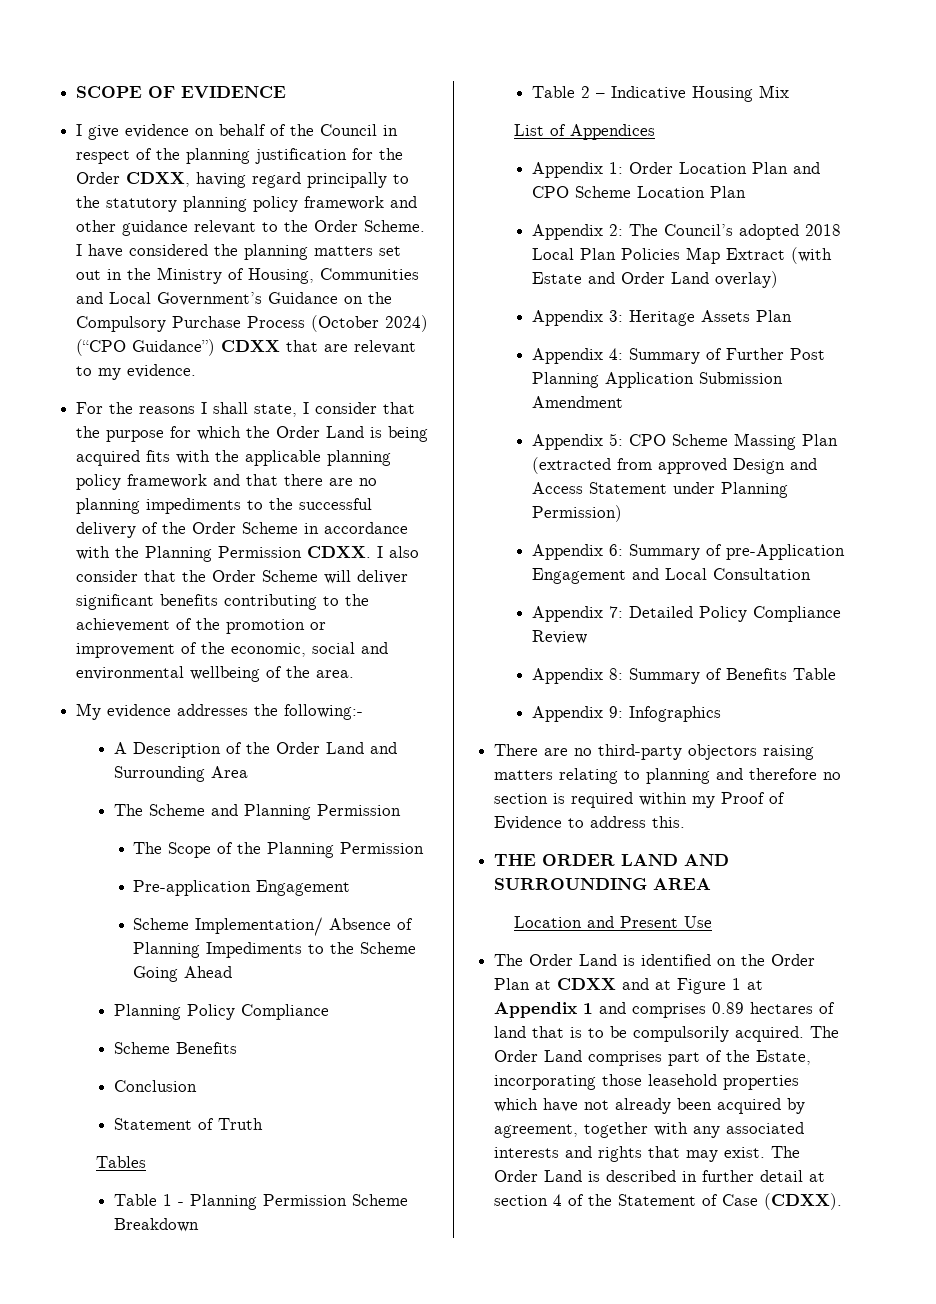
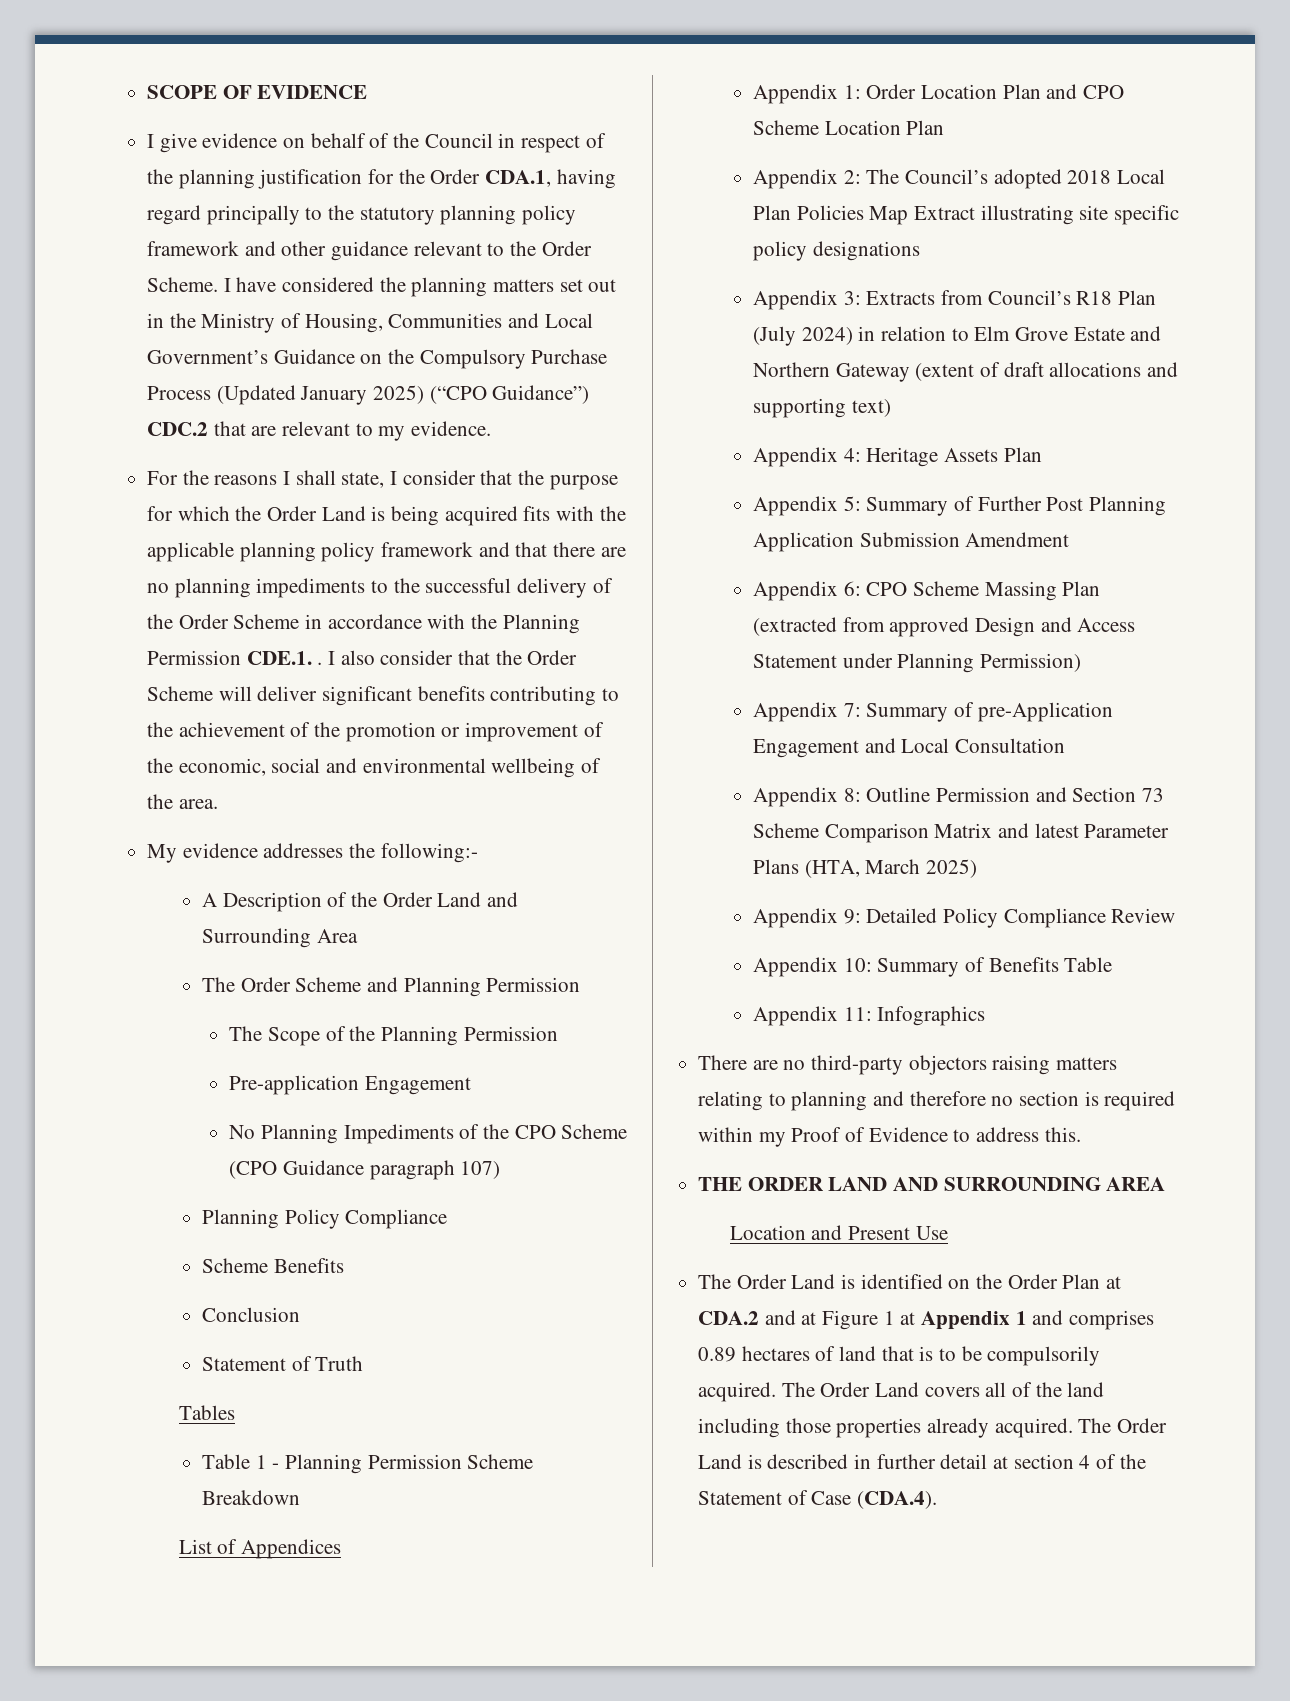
- I give evidence on behalf of the Council in respect of the planning justification for the Order CDXX, having regard principally to the statutory planning policy framework and other guidance relevant to the Order Scheme.
+ I give evidence on behalf of the Council in respect of the planning justification for the Order CDA.1, having regard principally to the statutory planning policy framework and other guidance relevant to the Order Scheme.
- I have considered the planning matters set out in the Ministry of Housing, Communities and Local Government’s Guidance on the Compulsory Purchase Process (October 2024) (“CPO Guidance”) CDXX that are relevant to my evidence.
+ I have considered the planning matters set out in the Ministry of Housing, Communities and Local Government’s Guidance on the Compulsory Purchase Process (Updated January 2025) (“CPO Guidance”) CDC.2 that are relevant to my evidence.
- For the reasons I shall state, I consider that the purpose for which the Order Land is being acquired fits with the applicable planning policy framework and that there are no planning impediments to the successful delivery of the Order Scheme in accordance with the Planning Permission CDXX.
+ For the reasons I shall state, I consider that the purpose for which the Order Land is being acquired fits with the applicable planning policy framework and that there are no planning impediments to the successful delivery of the Order Scheme in accordance with the Planning Permission CDE.1. .
- The Scheme and Planning Permission
+ The Order Scheme and Planning Permission
- Scheme Implementation/ Absence of Planning Impediments to the Scheme Going Ahead
+ No Planning Impediments of the CPO Scheme (CPO Guidance paragraph 107)
- Table 2 – Indicative Housing Mix
- Appendix 2: The Council’s adopted 2018 Local Plan Policies Map Extract (with Estate and Order Land overlay)
- Appendix 3: Heritage Assets Plan
+ Appendix 2: The Council’s adopted 2018 Local Plan Policies Map Extract illustrating site specific policy designations
+ Appendix 3: Extracts from Council’s R18 Plan (July 2024) in relation to Elm Grove Estate and Northern Gateway (extent of draft allocations and supporting text)
+ Appendix 4: Heritage Assets Plan
- Appendix 4: Summary of Further Post Planning Application Submission Amendment
+ Appendix 5: Summary of Further Post Planning Application Submission Amendment
- Appendix 5: CPO Scheme Massing Plan (extracted from approved Design and Access Statement under Planning Permission)
+ Appendix 6: CPO Scheme Massing Plan (extracted from approved Design and Access Statement under Planning Permission)
- Appendix 6: Summary of pre-Application Engagement and Local Consultation
+ Appendix 7: Summary of pre-Application Engagement and Local Consultation
- Appendix 7: Detailed Policy Compliance Review
+ Appendix 8: Outline Permission and Section 73 Scheme Comparison Matrix and latest Parameter Plans (HTA, March 2025)
+ Appendix 9: Detailed Policy Compliance Review
- Appendix 8: Summary of Benefits Table
+ Appendix 10: Summary of Benefits Table
- Appendix 9: Infographics
+ Appendix 11: Infographics
- The Order Land is identified on the Order Plan at CDXX and at Figure 1 at Appendix 1 and comprises 0.89 hectares of land that is to be compulsorily acquired.
+ The Order Land is identified on the Order Plan at CDA.2 and at Figure 1 at Appendix 1 and comprises 0.89 hectares of land that is to be compulsorily acquired.
- The Order Land comprises part of the Estate, incorporating those leasehold properties which have not already been acquired by agreement, together with any associated interests and rights that may exist.
+ The Order Land covers all of the land including those properties already acquired.
- The Order Land is described in further detail at section 4 of the Statement of Case (CDXX).
+ The Order Land is described in further detail at section 4 of the Statement of Case (CDA.4).

